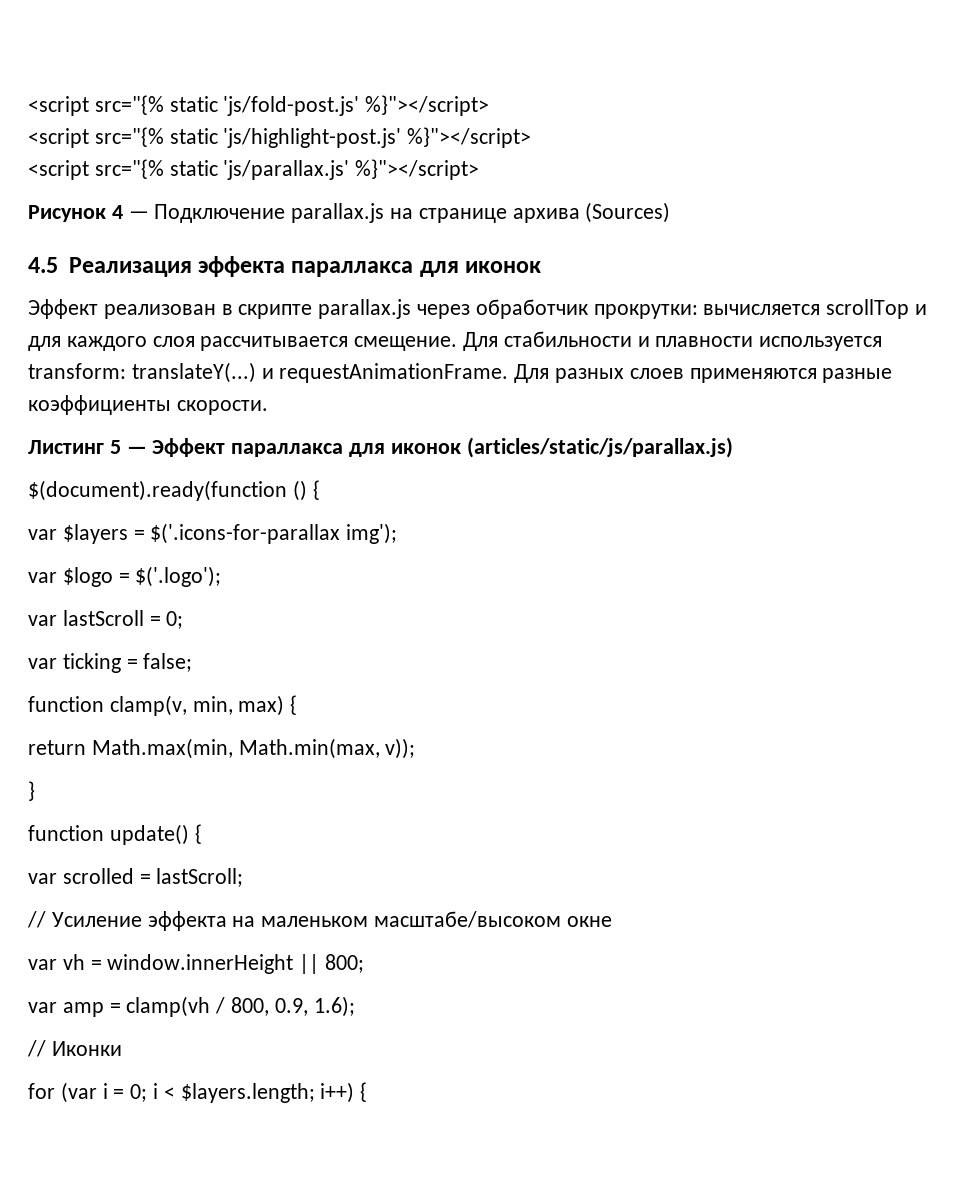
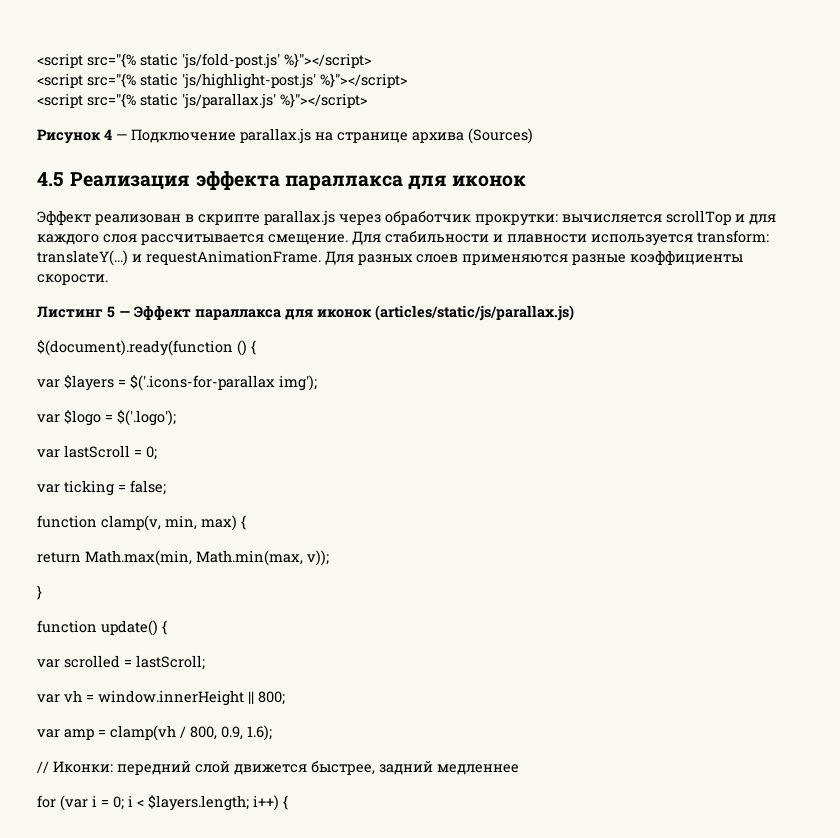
- // Усиление эффекта на маленьком масштабе/высоком окне
- // Иконки
+ // Иконки: передний слой движется быстрее, задний медленнее

